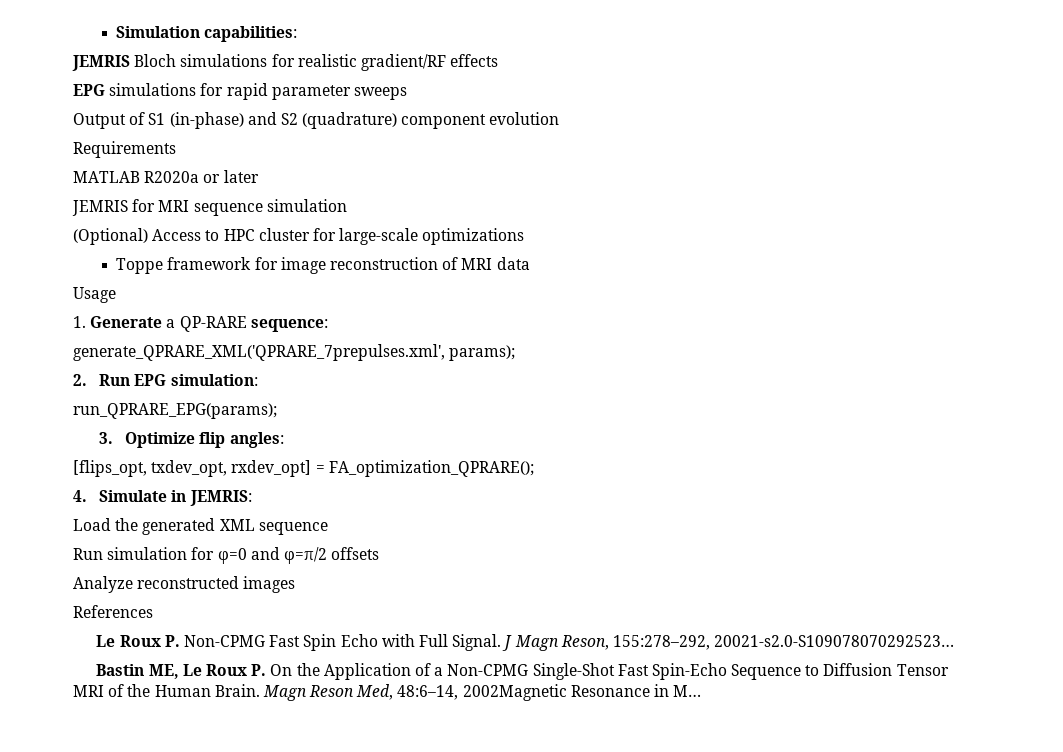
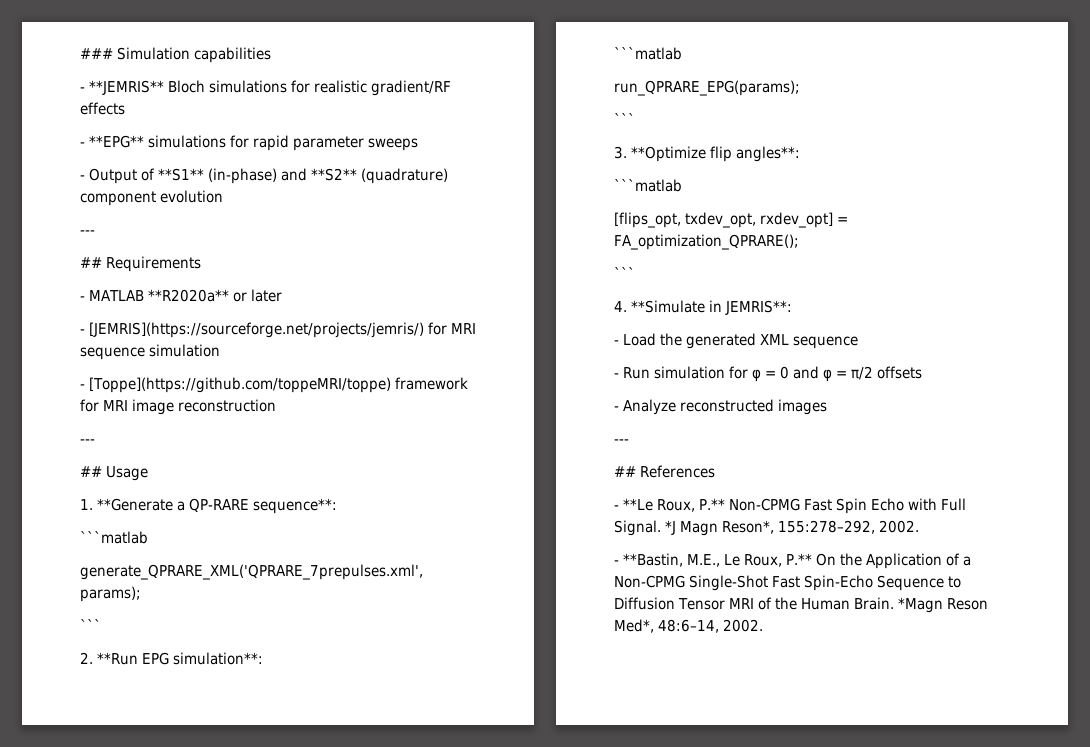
- Simulation capabilities:
- JEMRIS Bloch simulations for realistic gradient/RF effects
+ ### Simulation capabilities
+ - **JEMRIS** Bloch simulations for realistic gradient/RF effects
- EPG simulations for rapid parameter sweeps
+ - **EPG** simulations for rapid parameter sweeps
- Output of S1 (in-phase) and S2 (quadrature) component evolution
- Requirements
+ - Output of **S1** (in-phase) and **S2** (quadrature) component evolution
+ ---
+ ## Requirements
- MATLAB R2020a or later
+ - MATLAB **R2020a** or later
- JEMRIS for MRI sequence simulation
+ - [JEMRIS](https://sourceforge.net/projects/jemris/) for MRI sequence simulation
- (Optional) Access to HPC cluster for large-scale optimizations
- Toppe framework for image reconstruction of MRI data
- Usage
+ - [Toppe](https://github.com/toppeMRI/toppe) framework for MRI image reconstruction
+ ---
+ ## Usage
- 1. Generate a QP-RARE sequence:
+ 1. **Generate a QP-RARE sequence**:
+ ```matlab
  generate_QPRARE_XML('QPRARE_7prepulses.xml', params);
- 2. Run EPG simulation:
+ ```
+ 2. **Run EPG simulation**:
+ ```matlab
  run_QPRARE_EPG(params);
- 3. Optimize flip angles:
+ ```
+ 3. **Optimize flip angles**:
+ ```matlab
  [flips_opt, txdev_opt, rxdev_opt] = FA_optimization_QPRARE();
- 4. Simulate in JEMRIS:
- Load the generated XML sequence
+ ```
+ 4. **Simulate in JEMRIS**:
+ - Load the generated XML sequence
- Run simulation for φ=0 and φ=π/2 offsets
+ - Run simulation for φ = 0 and φ = π/2 offsets
- Analyze reconstructed images
- References
+ - Analyze reconstructed images
+ ---
+ ## References
- Le Roux P. Non-CPMG Fast Spin Echo with Full Signal.
+ - **Le Roux, P.** Non-CPMG Fast Spin Echo with Full Signal.
- J Magn Reson, 155:278–292, 20021-s2.0-S109078070292523…
- Bastin ME, Le Roux P. On the Application of a Non-CPMG Single-Shot Fast Spin-Echo Sequence to Diffusion Tensor MRI of the Human Brain.
+ *J Magn Reson*, 155:278–292, 2002.
+ - **Bastin, M.E., Le Roux, P.** On the Application of a Non-CPMG Single-Shot Fast Spin-Echo Sequence to Diffusion Tensor MRI of the Human Brain.
- Magn Reson Med, 48:6–14, 2002Magnetic Resonance in M…
+ *Magn Reson Med*, 48:6–14, 2002.

